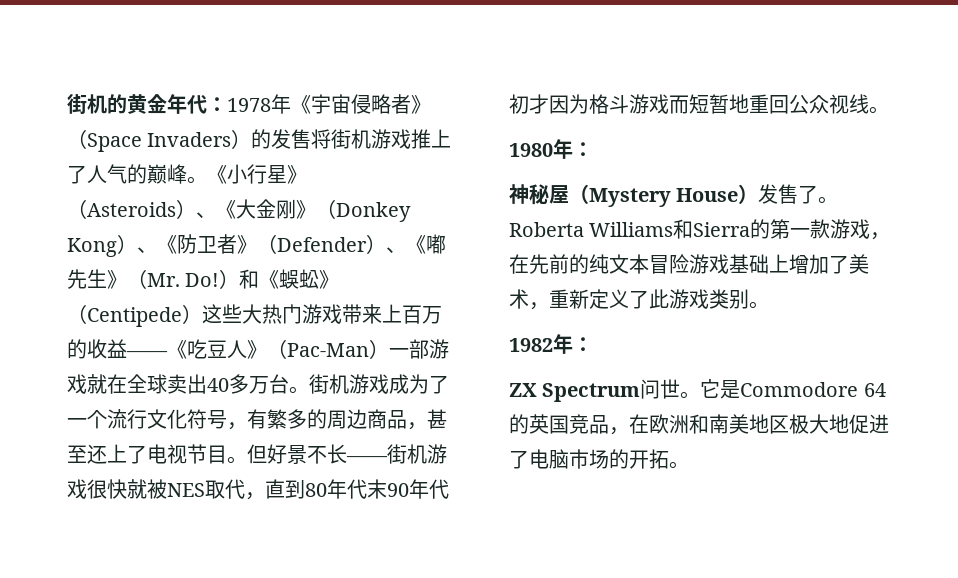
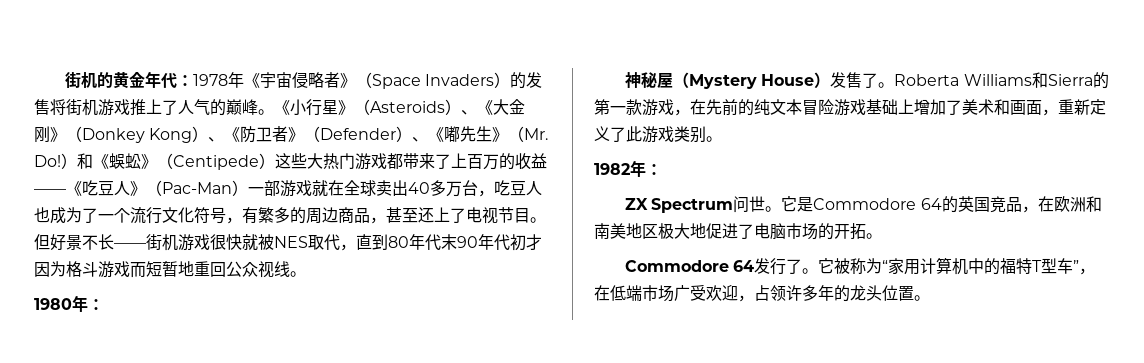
- 《小行星》（Asteroids）、《大金刚》（Donkey Kong）、《防卫者》（Defender）、《嘟先生》（Mr. Do!）和《蜈蚣》（Centipede）这些大热门游戏带来上百万的收益——《吃豆人》（Pac-Man）一部游戏就在全球卖出40多万台。街机游戏成为了一个流行文化符号，有繁多的周边商品，甚至还上了电视节目。
+ 《小行星》（Asteroids）、《大金刚》（Donkey Kong）、《防卫者》（Defender）、《嘟先生》（Mr. Do!）和《蜈蚣》（Centipede）这些大热门游戏都带来了上百万的收益——《吃豆人》（Pac-Man）一部游戏就在全球卖出40多万台，吃豆人也成为了一个流行文化符号，有繁多的周边商品，甚至还上了电视节目。
- Roberta Williams和Sierra的第一款游戏，在先前的纯文本冒险游戏基础上增加了美术，重新定义了此游戏类别。
+ Roberta Williams和Sierra的第一款游戏，在先前的纯文本冒险游戏基础上增加了美术和画面，重新定义了此游戏类别。
+ Commodore 64发行了。它被称为“家用计算机中的福特T型车”，在低端市场广受欢迎，占领许多年的龙头位置。

